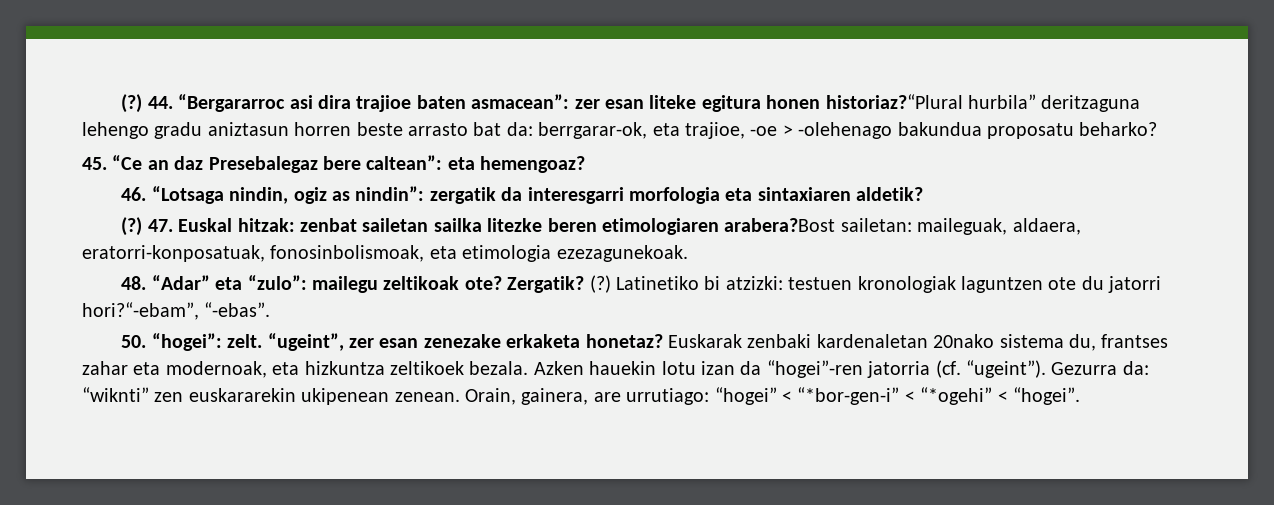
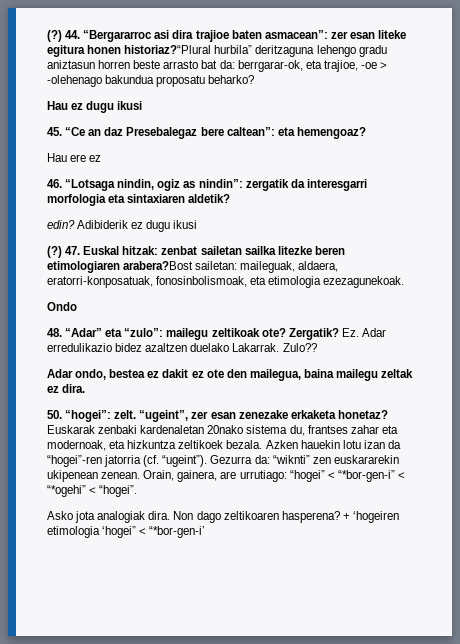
+ Hau ez dugu ikusi
+ Hau ere ez
+ edin? Adibiderik ez dugu ikusi
+ Ondo
- (?) Latinetiko bi atzizki: testuen kronologiak laguntzen ote du jatorri hori?“-ebam”, “-ebas”.
+ Ez. Adar erredulikazio bidez azaltzen duelako Lakarrak. Zulo??
+ Adar ondo, bestea ez dakit ez ote den mailegua, baina mailegu zeltak ez dira.
+ Asko jota analogiak dira. Non dago zeltikoaren hasperena? + ‘hogeiren etimologia ‘hogei” < “*bor-gen-i’

